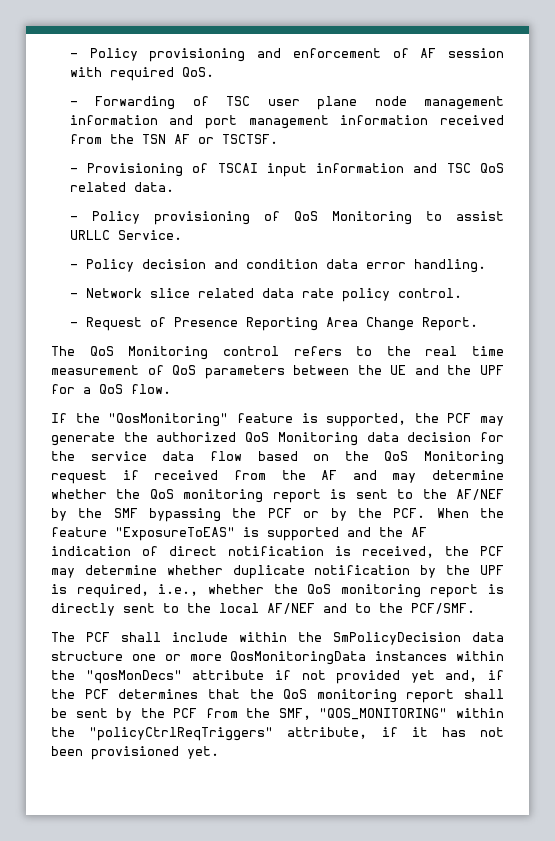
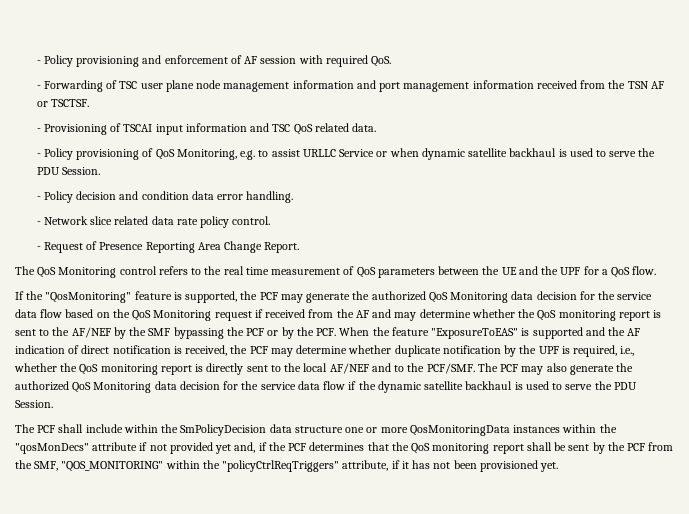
- - Policy provisioning of QoS Monitoring to assist URLLC Service.
+ - Policy provisioning of QoS Monitoring, e.g. to assist URLLC Service or when dynamic satellite backhaul is used to serve the PDU Session.
+ The PCF may also generate the authorized QoS Monitoring data decision for the service data flow if the dynamic satellite backhaul is used to serve the PDU Session.

